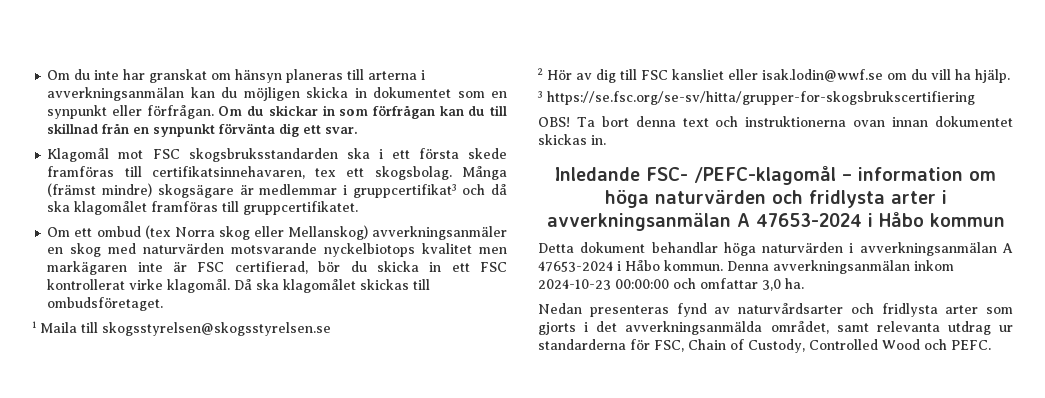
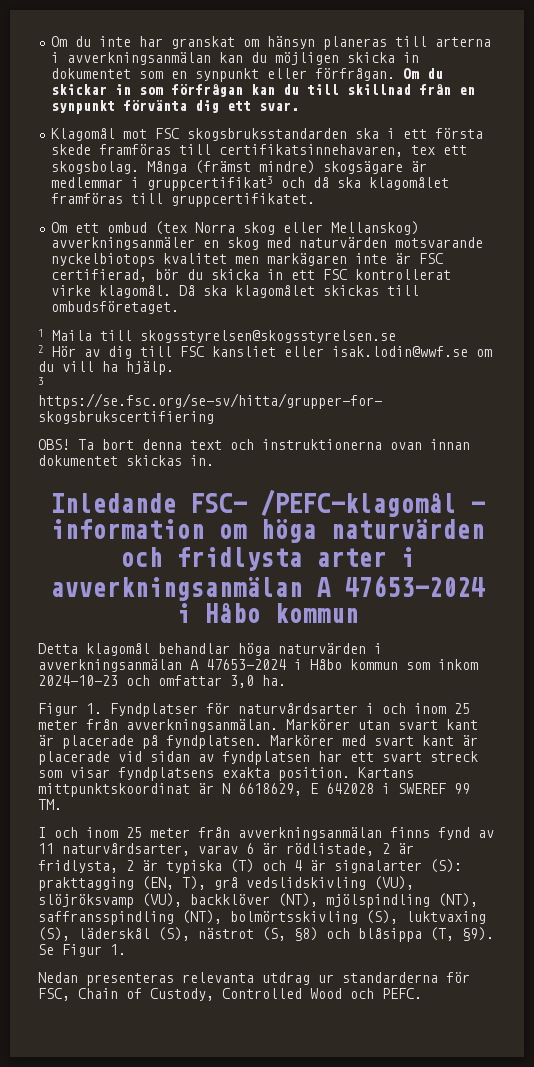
- Detta dokument behandlar höga naturvärden i avverkningsanmälan A 47653-2024 i Håbo kommun. Denna avverkningsanmälan inkom 2024-10-23 00:00:00 och omfattar 3,0 ha.
+ Detta klagomål behandlar höga naturvärden i avverkningsanmälan A 47653-2024 i Håbo kommun som inkom 2024-10-23 och omfattar 3,0 ha.
- Nedan presenteras fynd av naturvårdsarter och fridlysta arter som gjorts i det avverkningsanmälda området, samt relevanta utdrag ur standarderna för FSC, Chain of Custody, Controlled Wood och PEFC.
+ Figur 1. Fyndplatser för naturvårdsarter i och inom 25 meter från avverkningsanmälan. Markörer utan svart kant är placerade på fyndplatsen. Markörer med svart kant är placerade vid sidan av fyndplatsen har ett svart streck som visar fyndplatsens exakta position. Kartans mittpunktskoordinat är N 6618629, E 642028 i SWEREF 99 TM.
+ I och inom 25 meter från avverkningsanmälan finns fynd av 11 naturvårdsarter, varav 6 är rödlistade, 2 är fridlysta, 2 är typiska (T) och 4 är signalarter (S): prakttagging (EN, T), grå vedslidskivling (VU), slöjröksvamp (VU), backklöver (NT), mjölspindling (NT), saffransspindling (NT), bolmörtsskivling (S), luktvaxing (S), läderskål (S), nästrot (S, §8) och blåsippa (T, §9). Se Figur 1.
+ Nedan presenteras relevanta utdrag ur standarderna för FSC, Chain of Custody, Controlled Wood och PEFC.

